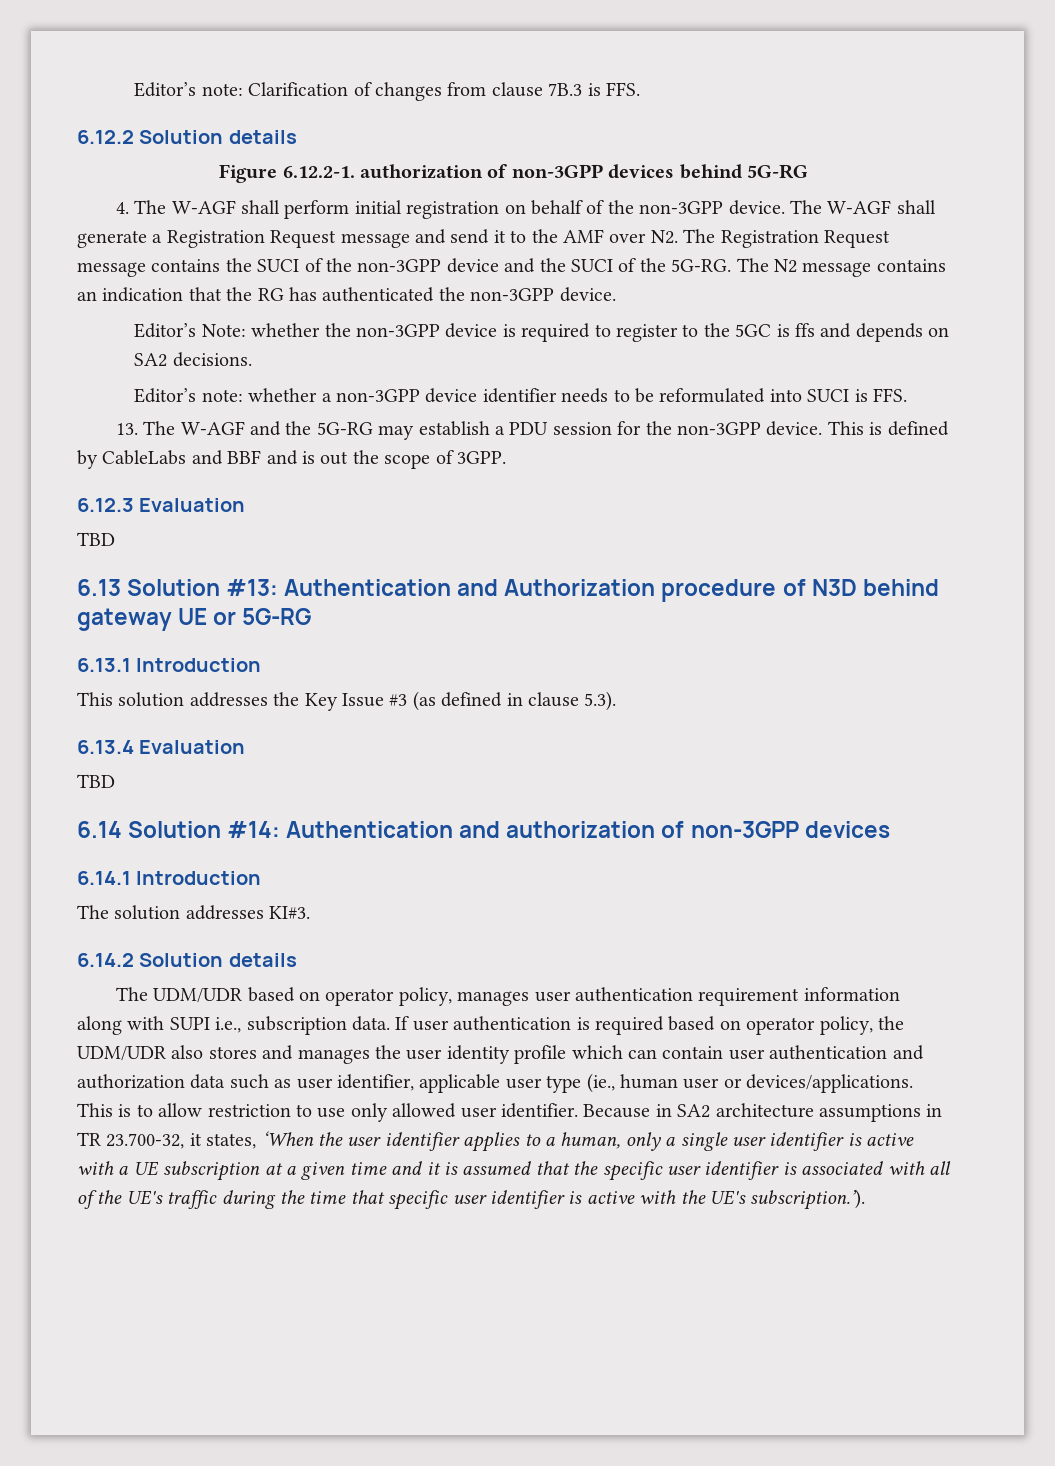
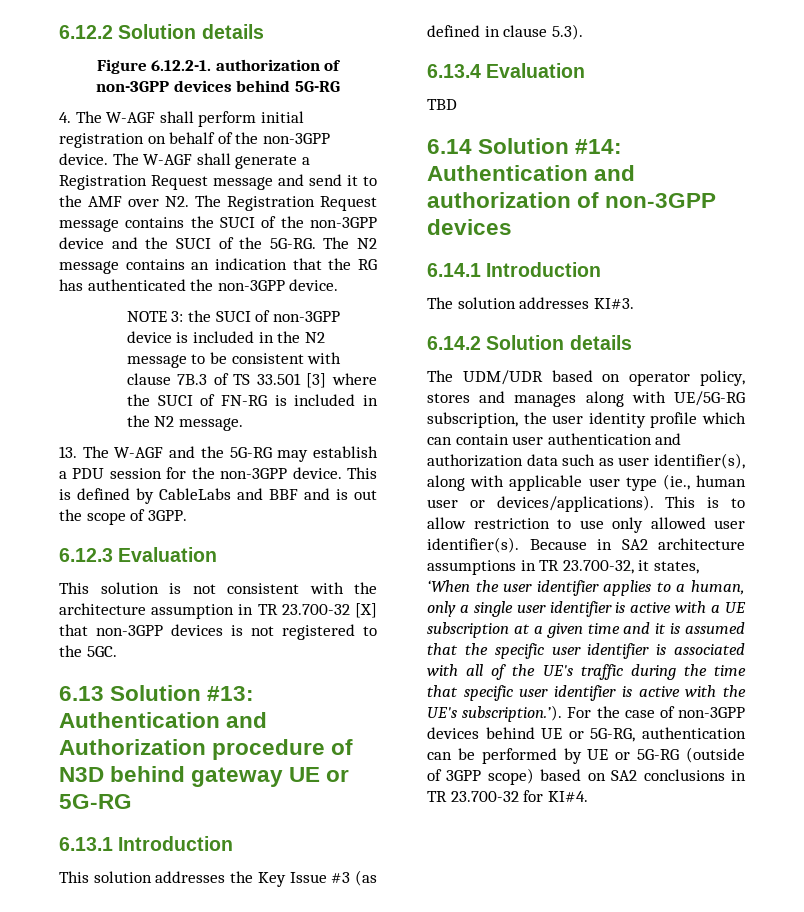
- Editor’s note: Clarification of changes from clause 7B.3 is FFS.
- Editor’s Note: whether the non-3GPP device is required to register to the 5GC is ffs and depends on SA2 decisions.
- Editor’s note: whether a non-3GPP device identifier needs to be reformulated into SUCI is FFS.
+ NOTE 3: the SUCI of non-3GPP device is included in the N2 message to be consistent with clause 7B.3 of TS 33.501 [3] where the SUCI of FN-RG is included in the N2 message.
  6.12.3 Evaluation
- TBD
+ This solution is not consistent with the architecture assumption in TR 23.700-32 [X] that non-3GPP devices is not registered to the 5GC.
- The UDM/UDR based on operator policy, manages user authentication requirement information along with SUPI i.e., subscription data. If user authentication is required based on operator policy, the UDM/UDR also stores and manages the user identity profile which can contain user authentication and authorization data such as user identifier, applicable user type (ie., human user or devices/applications.
+ The UDM/UDR based on operator policy, stores and manages along with UE/5G-RG subscription, the user identity profile which can contain user authentication and authorization data such as user identifier(s), along with applicable user type (ie., human user or devices/applications).
- This is to allow restriction to use only allowed user identifier.
+ This is to allow restriction to use only allowed user identifier(s).
- Because in SA2 architecture assumptions in TR 23.700-32, it states, ‘When the user identifier applies to a human, only a single user identifier is active with a UE subscription at a given time and it is assumed that the specific user identifier is associated with all of the UE's traffic during the time that specific user identifier is active with the UE's subscription.’).
+ Because in SA2 architecture assumptions in TR 23.700-32, it states, ‘When the user identifier applies to a human, only a single user identifier is active with a UE subscription at a given time and it is assumed that the specific user identifier is associated with all of the UE's traffic during the time that specific user identifier is active with the UE's subscription.’). For the case of non-3GPP devices behind UE or 5G-RG, authentication can be performed by UE or 5G-RG (outside of 3GPP scope) based on SA2 conclusions in TR 23.700-32 for KI#4.

